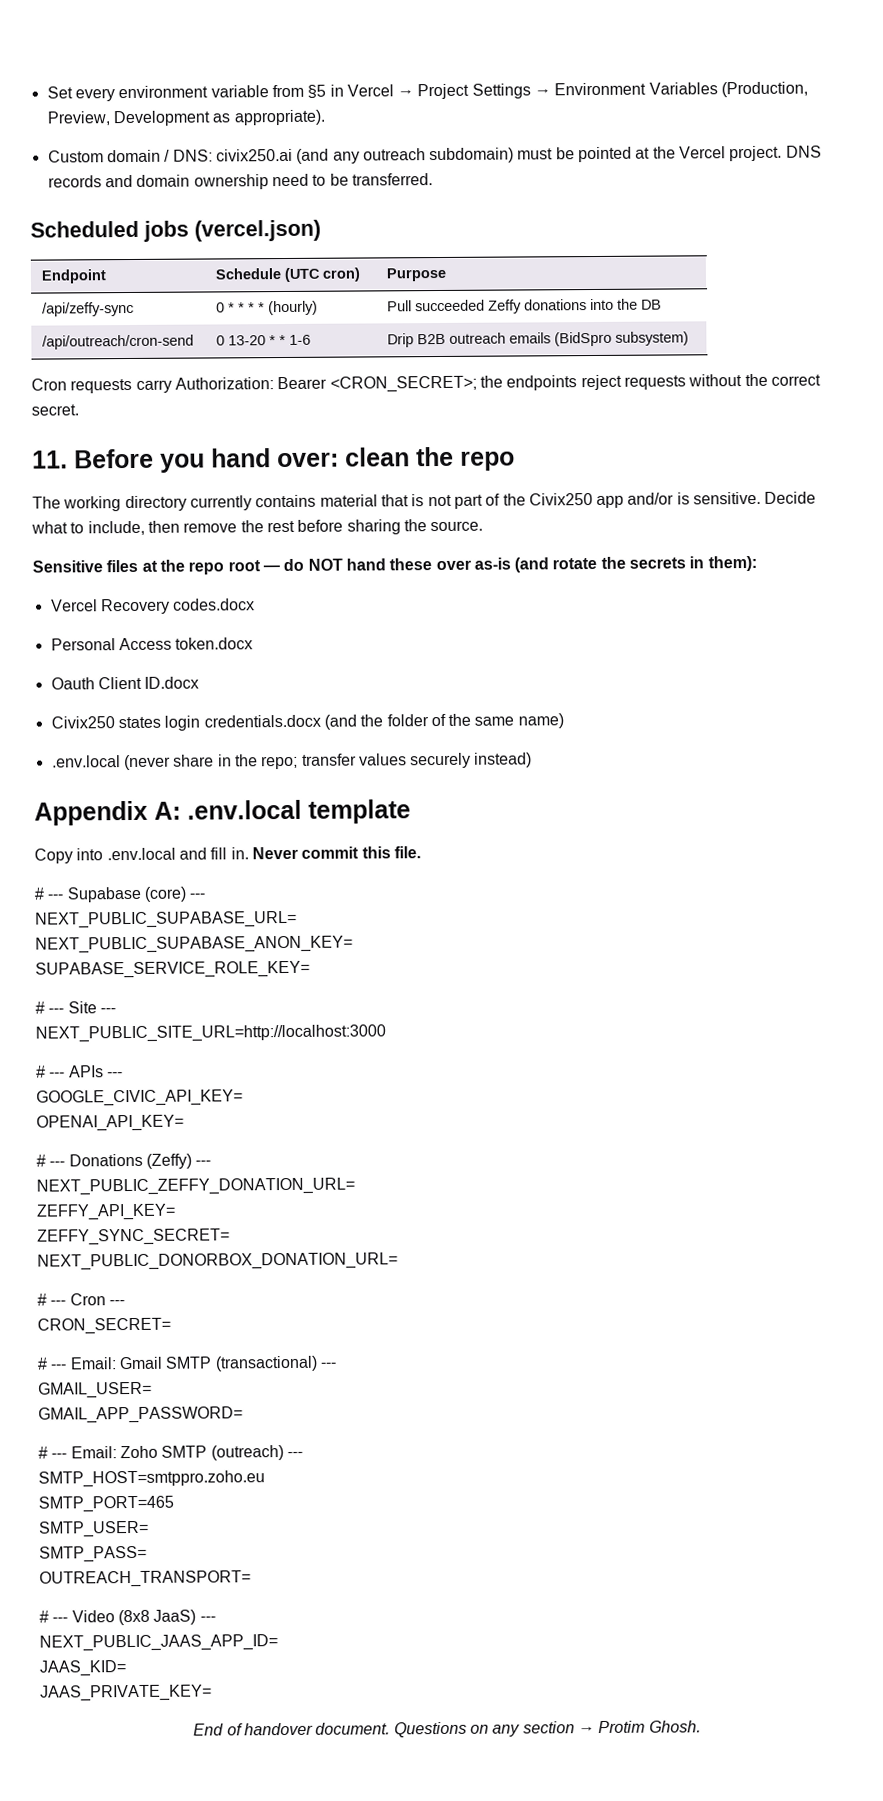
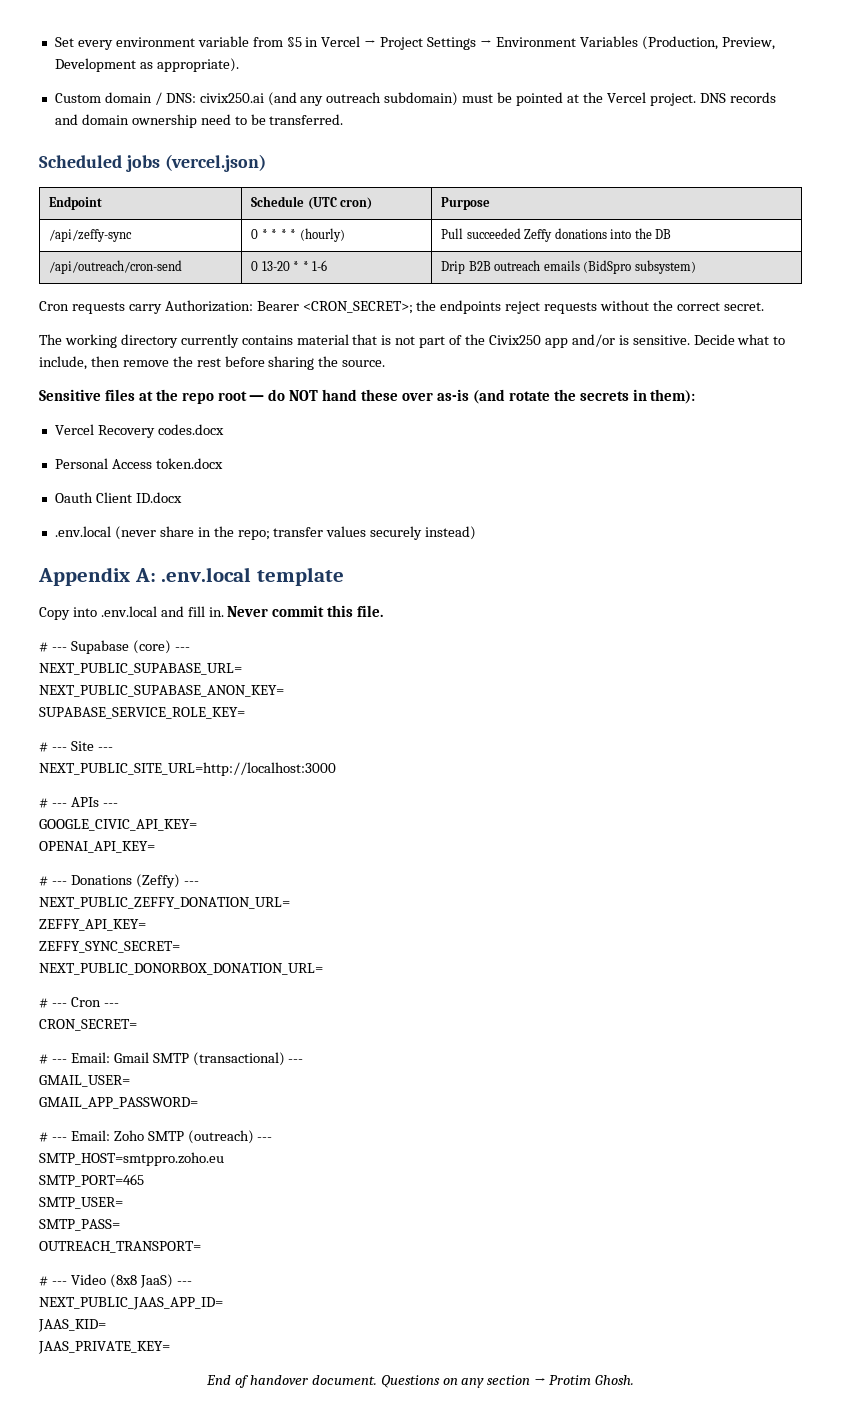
- 11. Before you hand over: clean the repo
- Civix250 states login credentials.docx (and the folder of the same name)

